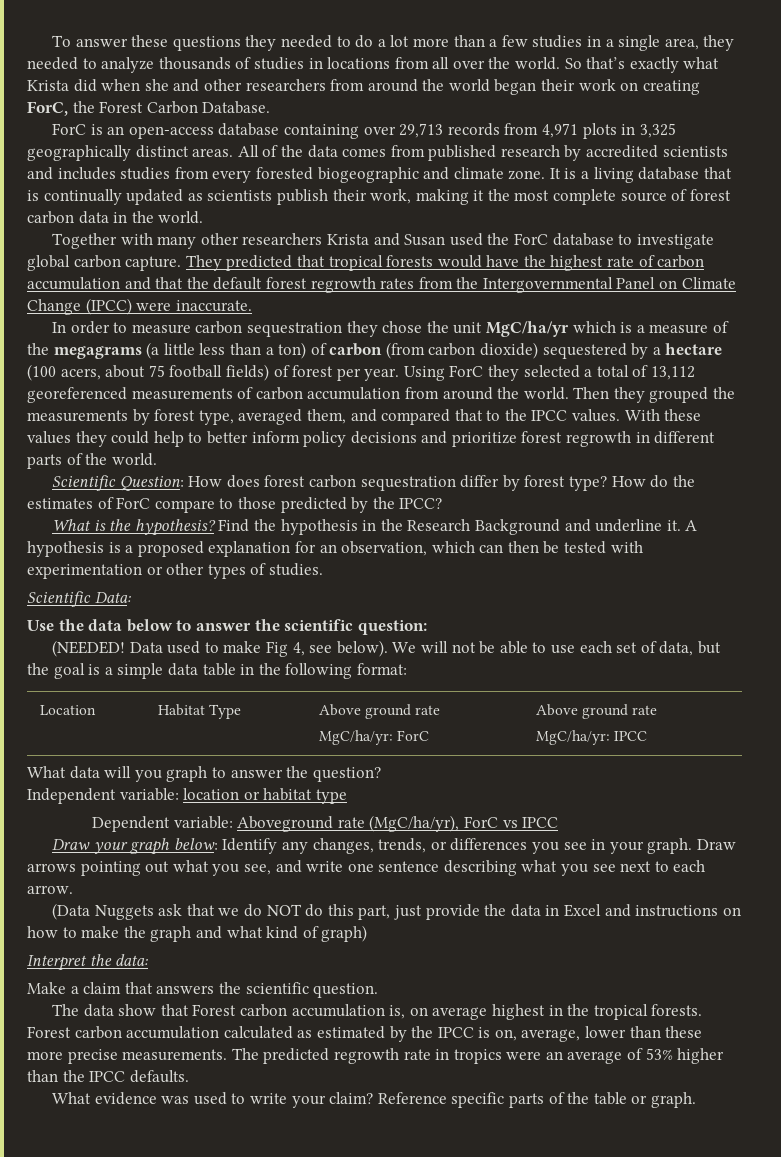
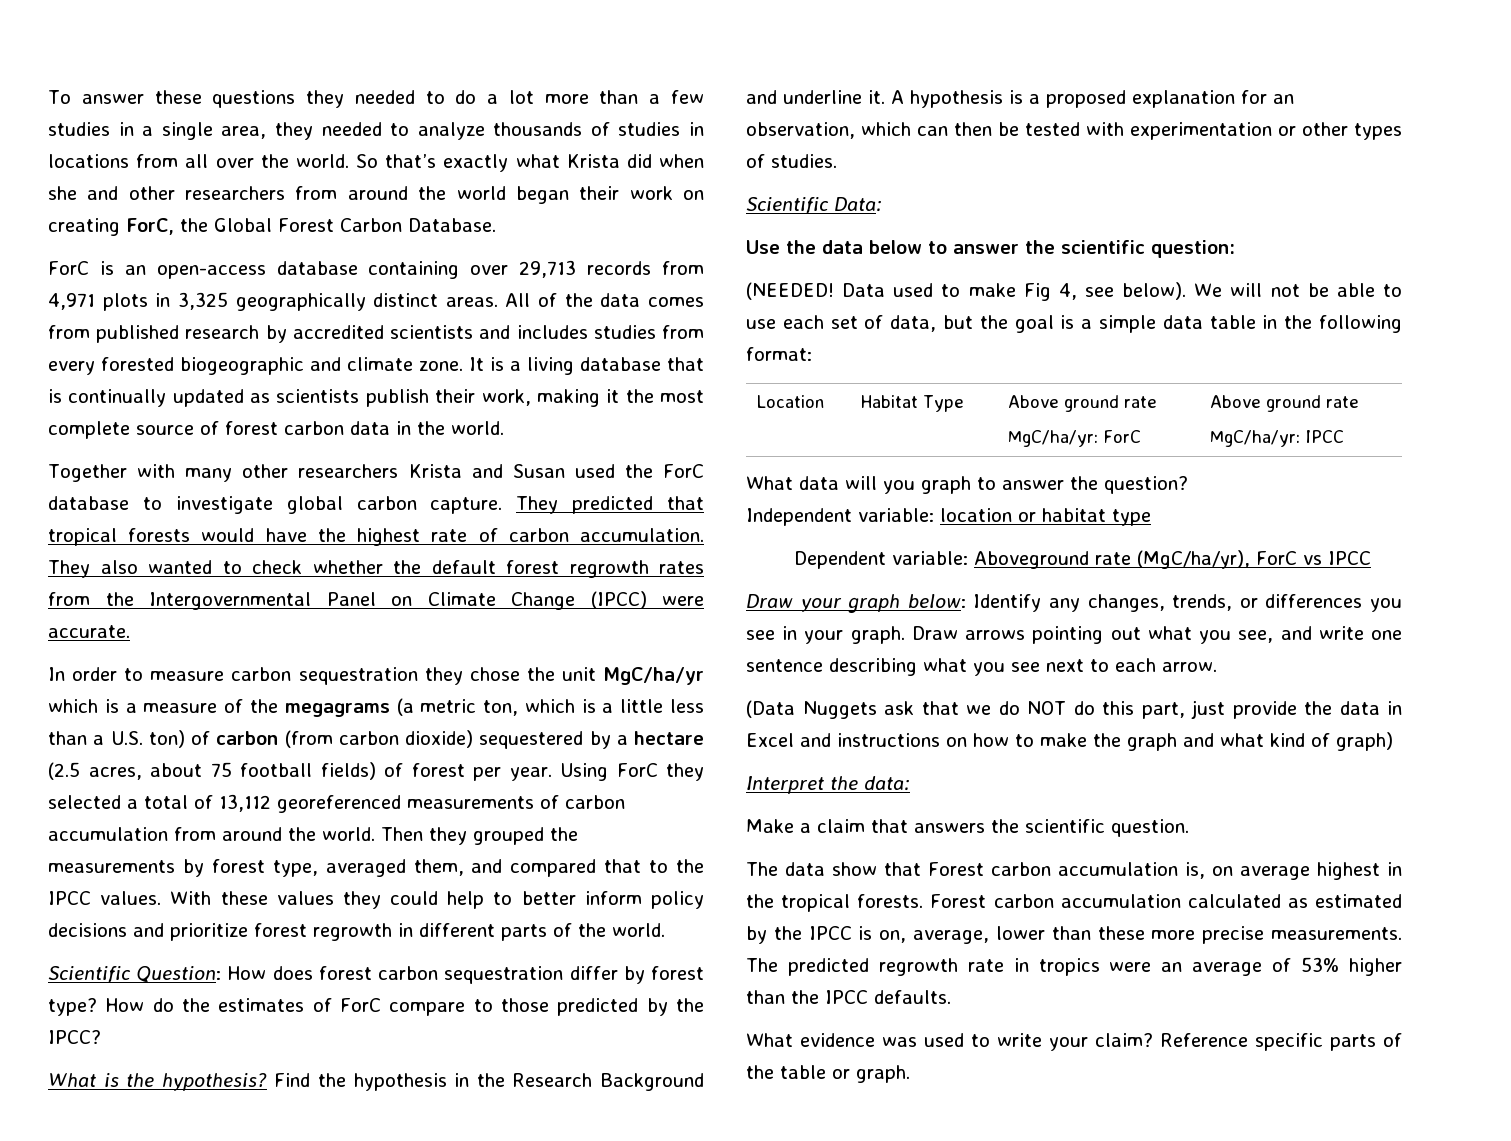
- So that’s exactly what Krista did when she and other researchers from around the world began their work on creating ForC, the Forest Carbon Database.
+ So that’s exactly what Krista did when she and other researchers from around the world began their work on creating ForC, the Global Forest Carbon Database.
- They predicted that tropical forests would have the highest rate of carbon accumulation and that the default forest regrowth rates from the Intergovernmental Panel on Climate Change (IPCC) were inaccurate.
+ They predicted that tropical forests would have the highest rate of carbon accumulation. They also wanted to check whether the default forest regrowth rates from the Intergovernmental Panel on Climate Change (IPCC) were accurate.
- In order to measure carbon sequestration they chose the unit MgC/ha/yr which is a measure of the megagrams (a little less than a ton) of carbon (from carbon dioxide) sequestered by a hectare (100 acers, about 75 football fields) of forest per year.
+ In order to measure carbon sequestration they chose the unit MgC/ha/yr which is a measure of the megagrams (a metric ton, which is a little less than a U.S. ton) of carbon (from carbon dioxide) sequestered by a hectare (2.5 acres, about 75 football fields) of forest per year.

